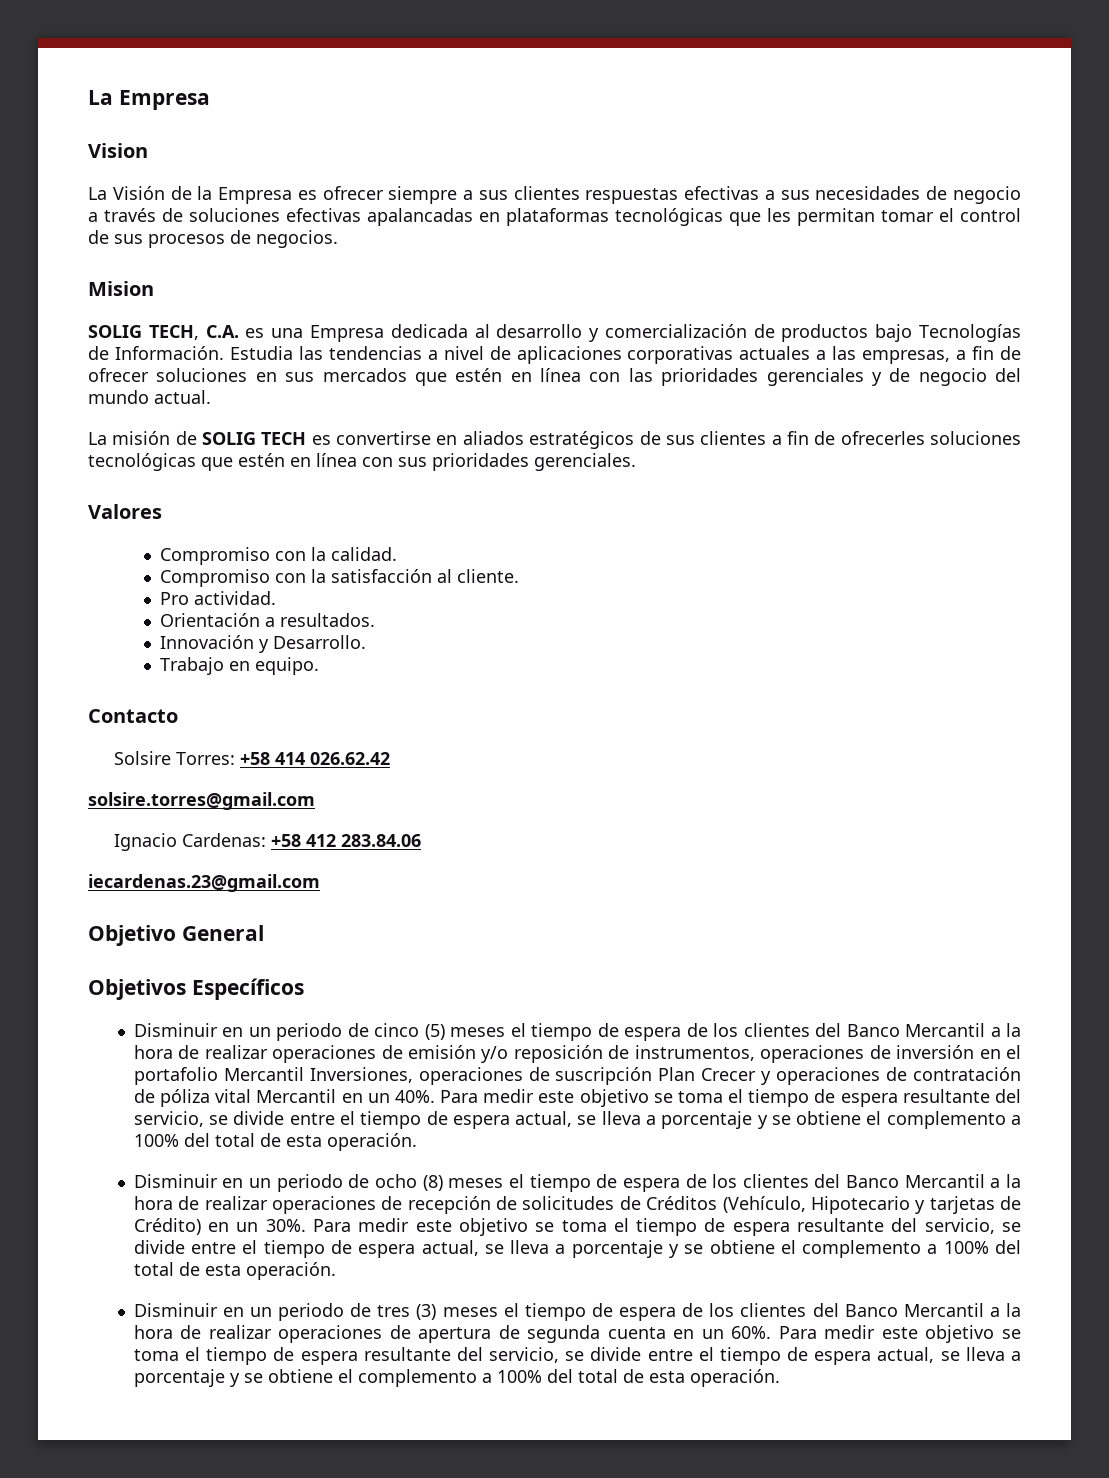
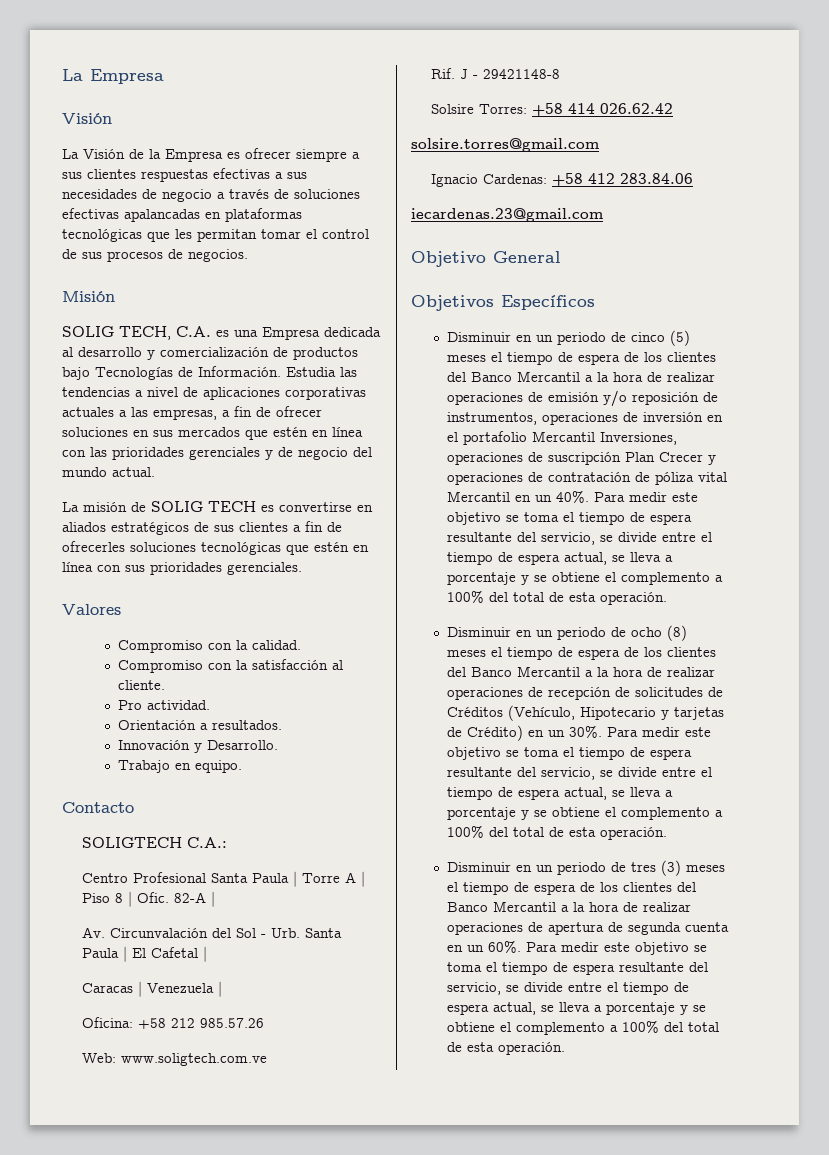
  La Empresa
- Vision
+ Visión
- Mision
+ Misión
+ SOLIGTECH C.A.:
+ Centro Profesional Santa Paula | Torre A | Piso 8 | Ofic. 82-A |
+ Av. Circunvalación del Sol - Urb. Santa Paula | El Cafetal |
+ Caracas | Venezuela |
+ Oficina: +58 212 985.57.26
+ Web: www.soligtech.com.ve
+ Rif. J - 29421148-8

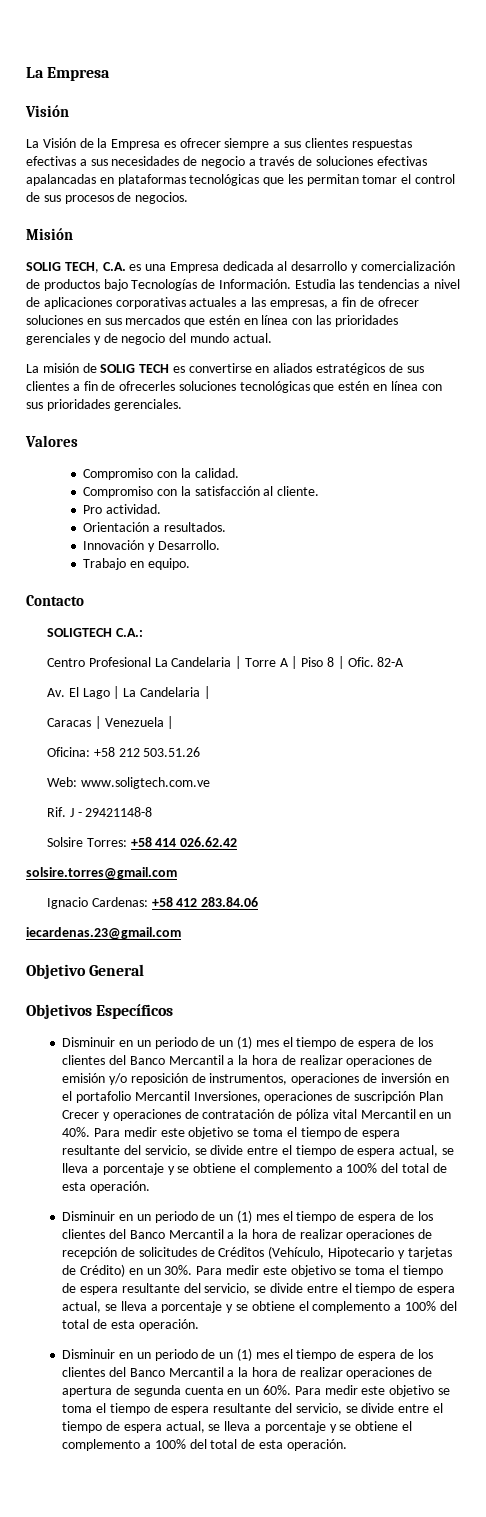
- Centro Profesional Santa Paula | Torre A | Piso 8 | Ofic.
+ Centro Profesional La Candelaria | Torre A | Piso 8 | Ofic.
- 82-A |
+ 82-A
- Av. Circunvalación del Sol - Urb. Santa Paula | El Cafetal |
+ Av. El Lago | La Candelaria |
- Oficina: +58 212 985.57.26
+ Oficina: +58 212 503.51.26
- Disminuir en un periodo de cinco (5) meses el tiempo de espera de los clientes del Banco Mercantil a la hora de realizar operaciones de emisión y/o reposición de instrumentos, operaciones de inversión en el portafolio Mercantil Inversiones, operaciones de suscripción Plan Crecer y operaciones de contratación de póliza vital Mercantil en un 40%.
+ Disminuir en un periodo de un (1) mes el tiempo de espera de los clientes del Banco Mercantil a la hora de realizar operaciones de emisión y/o reposición de instrumentos, operaciones de inversión en el portafolio Mercantil Inversiones, operaciones de suscripción Plan Crecer y operaciones de contratación de póliza vital Mercantil en un 40%.
- Disminuir en un periodo de ocho (8) meses el tiempo de espera de los clientes del Banco Mercantil a la hora de realizar operaciones de recepción de solicitudes de Créditos (Vehículo, Hipotecario y tarjetas de Crédito) en un 30%.
+ Disminuir en un periodo de un (1) mes el tiempo de espera de los clientes del Banco Mercantil a la hora de realizar operaciones de recepción de solicitudes de Créditos (Vehículo, Hipotecario y tarjetas de Crédito) en un 30%.
- Disminuir en un periodo de tres (3) meses el tiempo de espera de los clientes del Banco Mercantil a la hora de realizar operaciones de apertura de segunda cuenta en un 60%.
+ Disminuir en un periodo de un (1) mes el tiempo de espera de los clientes del Banco Mercantil a la hora de realizar operaciones de apertura de segunda cuenta en un 60%.

